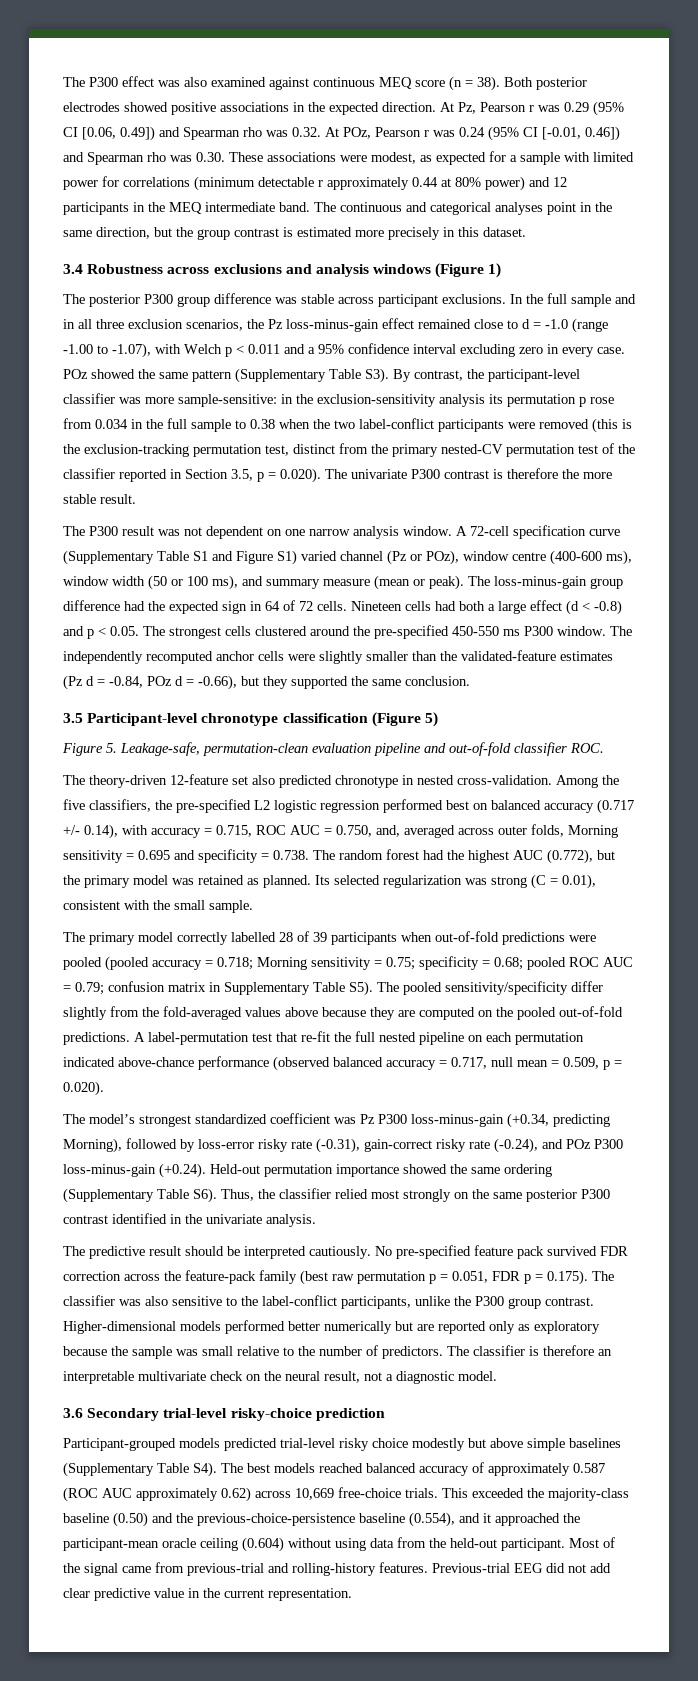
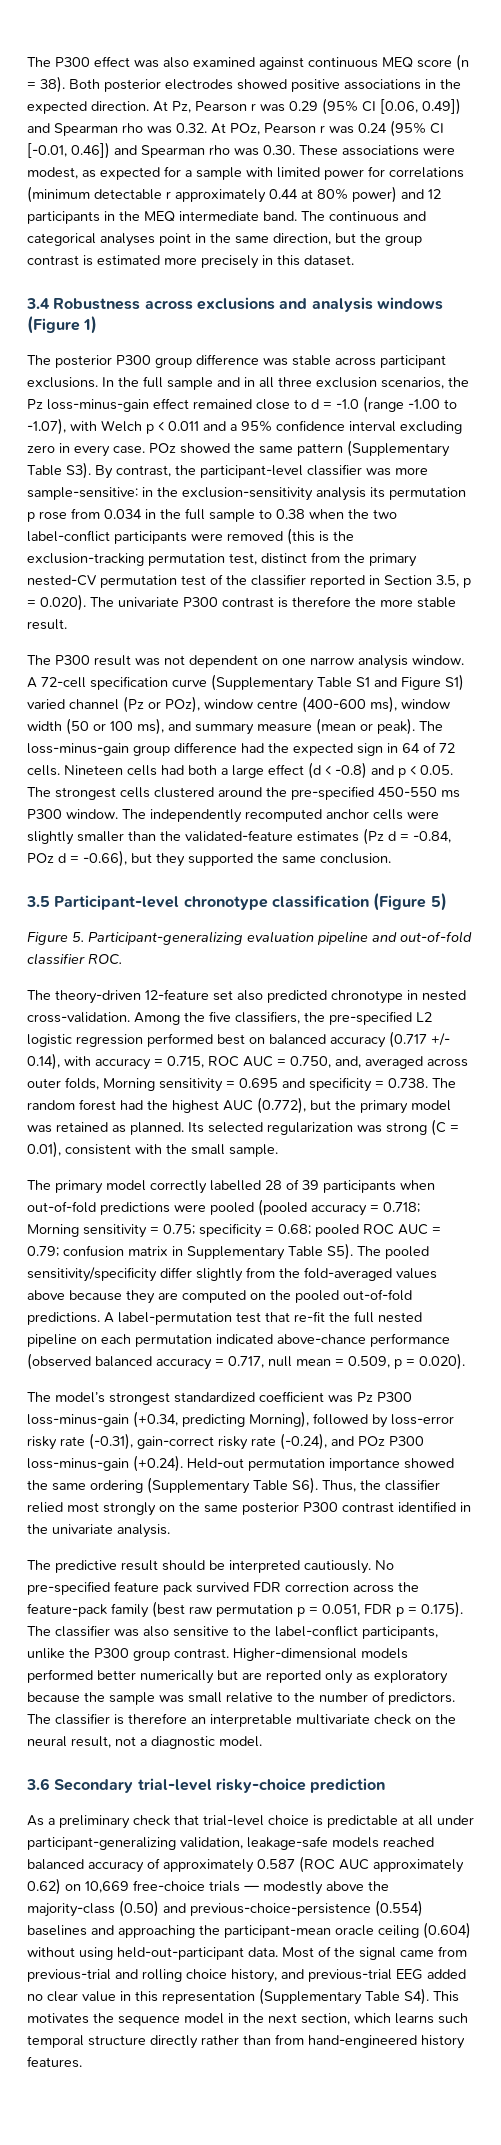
- Figure 5. Leakage-safe, permutation-clean evaluation pipeline and out-of-fold classifier ROC.
+ Figure 5. Participant-generalizing evaluation pipeline and out-of-fold classifier ROC.
- Participant-grouped models predicted trial-level risky choice modestly but above simple baselines (Supplementary Table S4). The best models reached balanced accuracy of approximately 0.587 (ROC AUC approximately 0.62) across 10,669 free-choice trials. This exceeded the majority-class baseline (0.50) and the previous-choice-persistence baseline (0.554), and it approached the participant-mean oracle ceiling (0.604) without using data from the held-out participant.
+ As a preliminary check that trial-level choice is predictable at all under participant-generalizing validation, leakage-safe models reached balanced accuracy of approximately 0.587 (ROC AUC approximately 0.62) on 10,669 free-choice trials — modestly above the majority-class (0.50) and previous-choice-persistence (0.554) baselines and approaching the participant-mean oracle ceiling (0.604) without using held-out-participant data.
- Most of the signal came from previous-trial and rolling-history features. Previous-trial EEG did not add clear predictive value in the current representation.
+ Most of the signal came from previous-trial and rolling choice history, and previous-trial EEG added no clear value in this representation (Supplementary Table S4). This motivates the sequence model in the next section, which learns such temporal structure directly rather than from hand-engineered history features.

